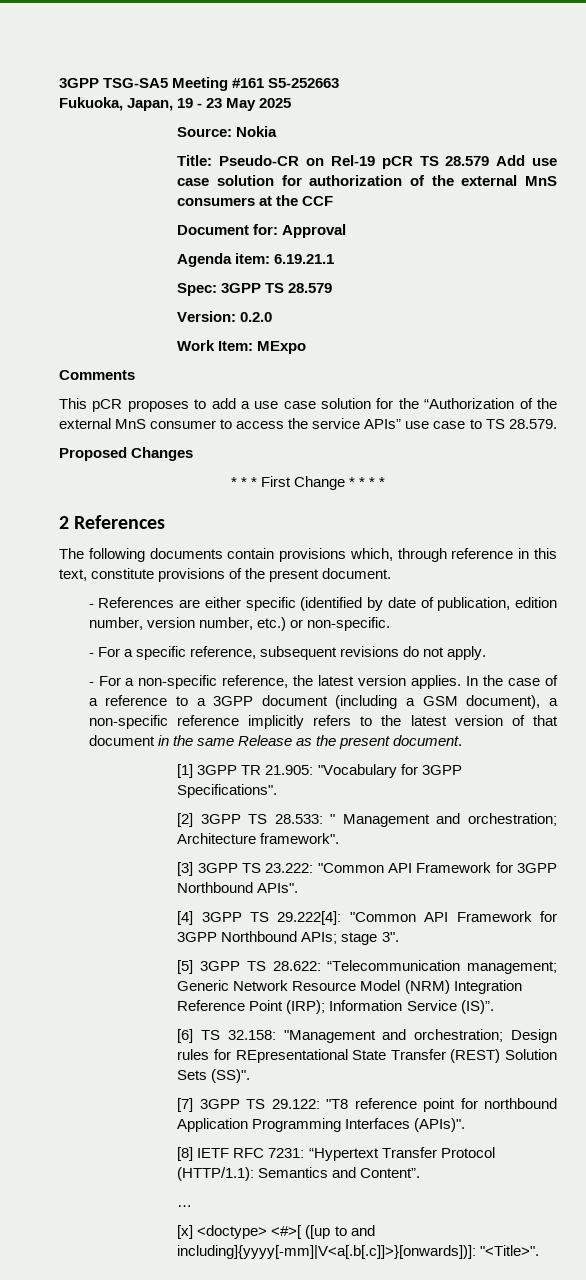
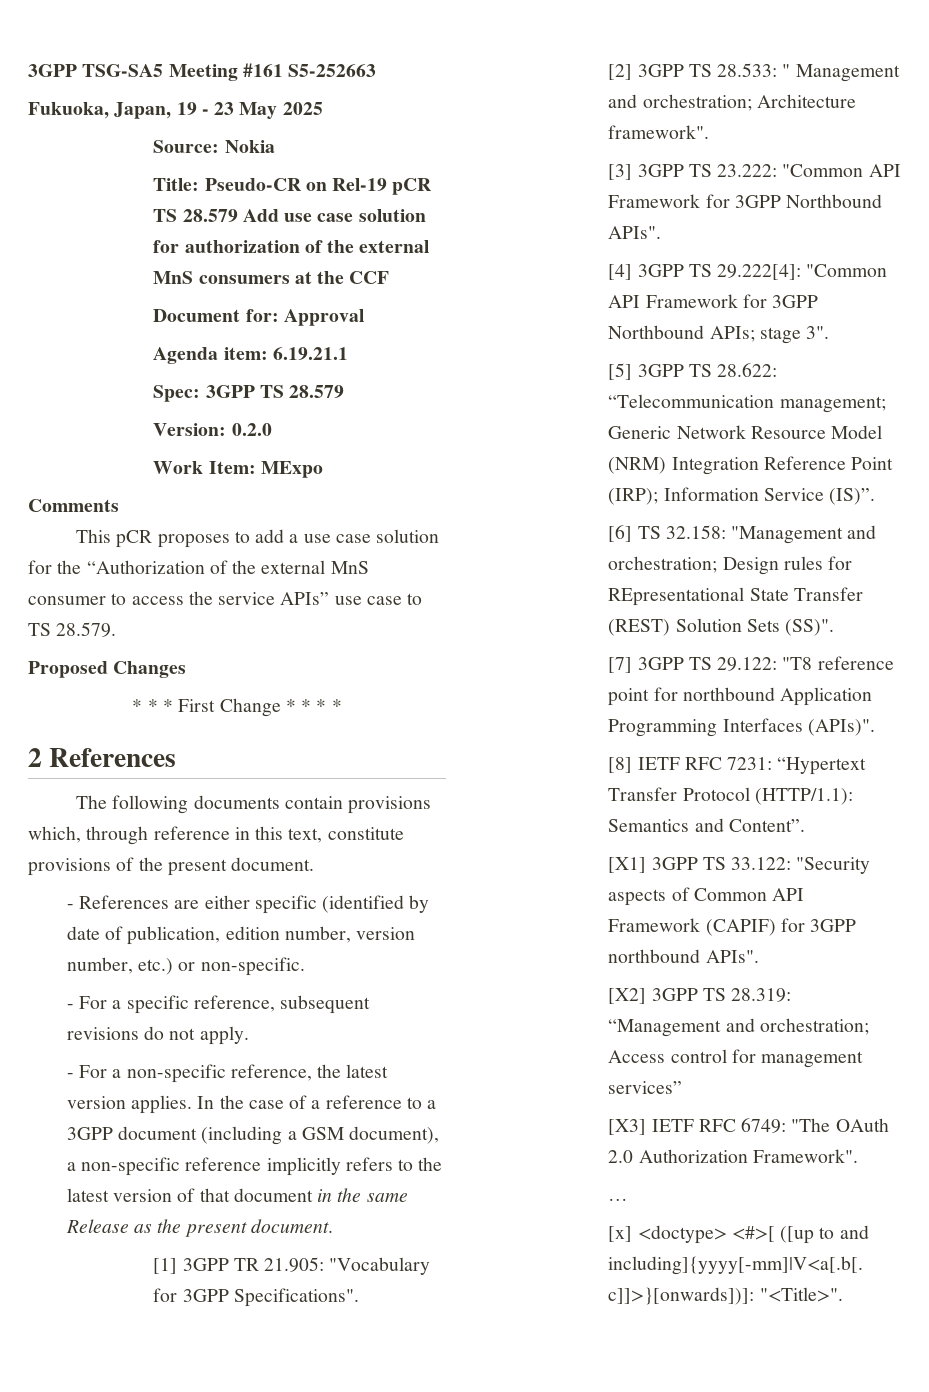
+ [X1] 3GPP TS 33.122: "Security aspects of Common API Framework (CAPIF) for 3GPP northbound APIs".
+ [X2] 3GPP TS 28.319: “Management and orchestration; Access control for management services”
+ [X3] IETF RFC 6749: "The OAuth 2.0 Authorization Framework".

